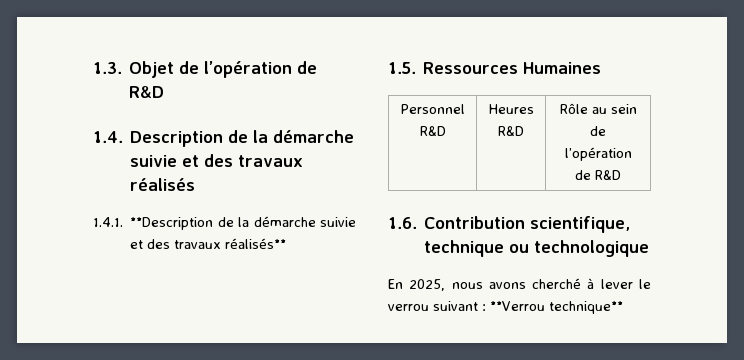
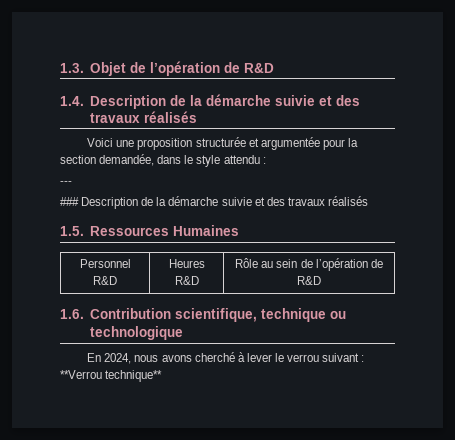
- 1.4.1. **Description de la démarche suivie et des travaux réalisés**
+ Voici une proposition structurée et argumentée pour la section demandée, dans le style attendu :
+ ---
+ ### Description de la démarche suivie et des travaux réalisés
- En 2025, nous avons cherché à lever le verrou suivant : **Verrou technique**
+ En 2024, nous avons cherché à lever le verrou suivant : **Verrou technique**

